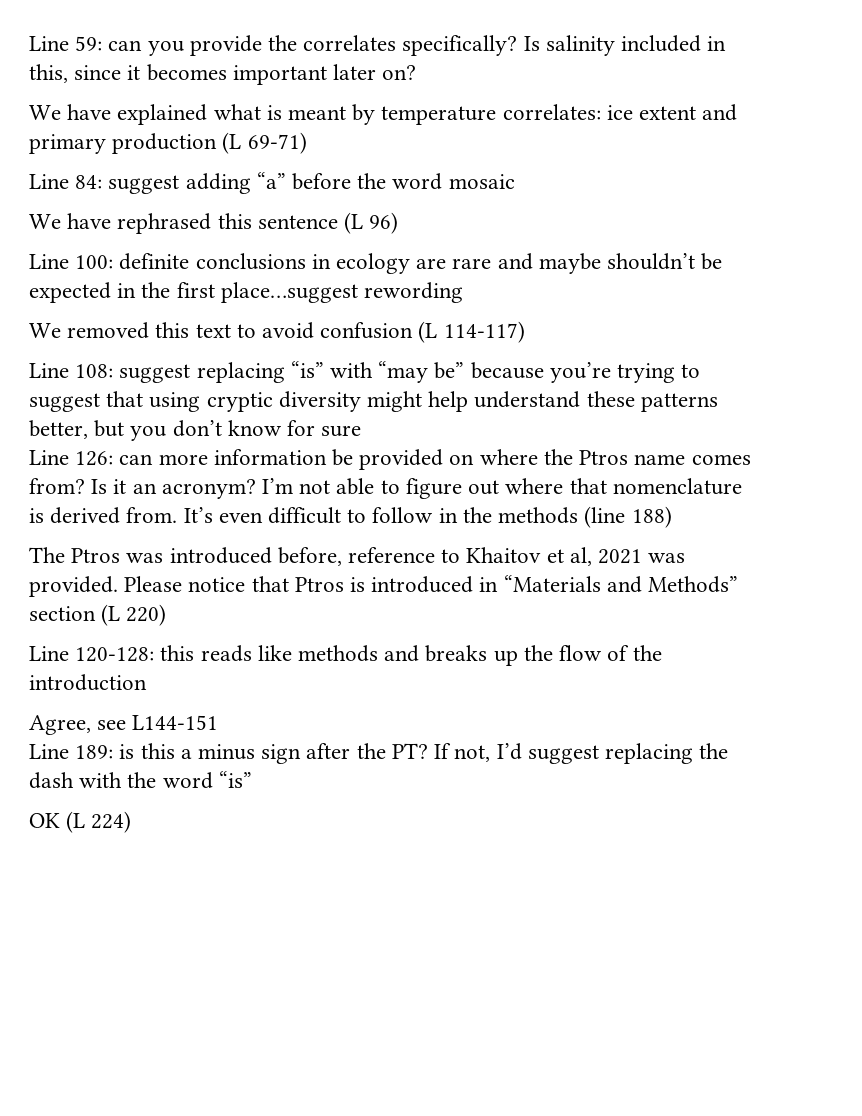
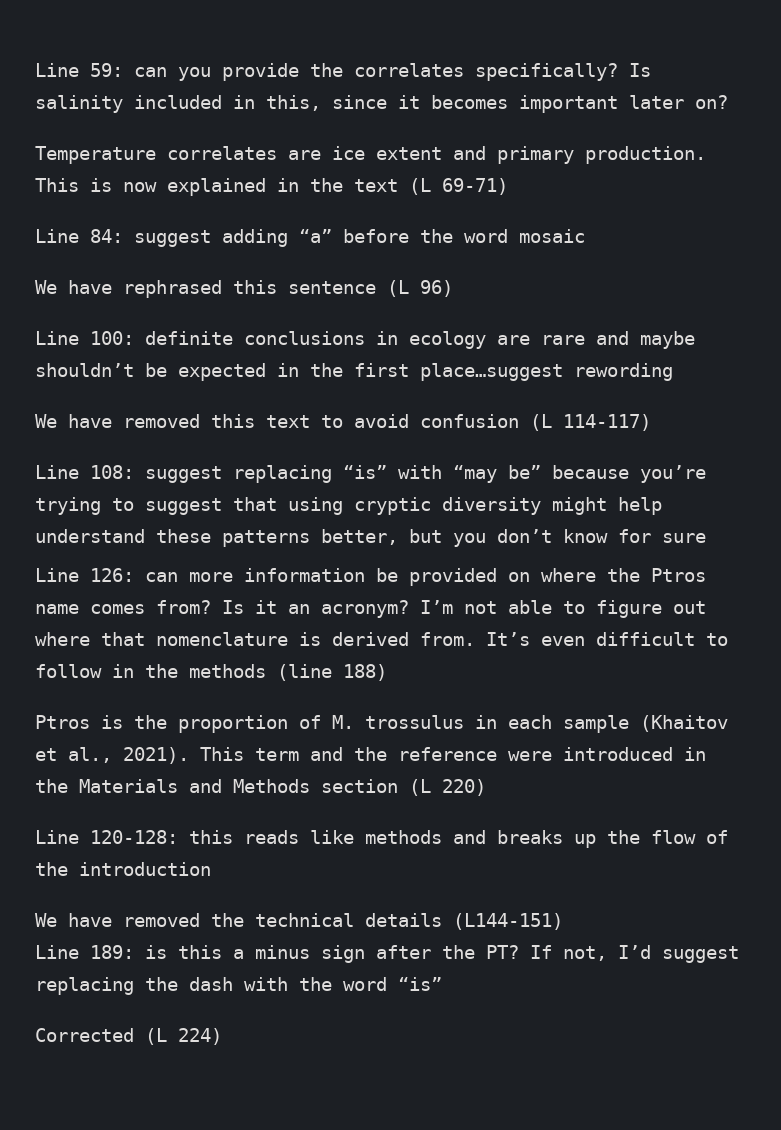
- We have explained what is meant by temperature correlates: ice extent and primary production (L 69-71)
+ Temperature correlates are ice extent and primary production. This is now explained in the text (L 69-71)
- We removed this text to avoid confusion (L 114-117)
+ We have removed this text to avoid confusion (L 114-117)
- The Ptros was introduced before, reference to Khaitov et al, 2021 was provided. Please notice that Ptros is introduced in “Materials and Methods” section (L 220)
+ Ptros is the proportion of M. trossulus in each sample (Khaitov et al., 2021). This term and the reference were introduced in the Materials and Methods section (L 220)
- Agree, see L144-151
+ We have removed the technical details (L144-151)
- OK (L 224)
+ Corrected (L 224)

